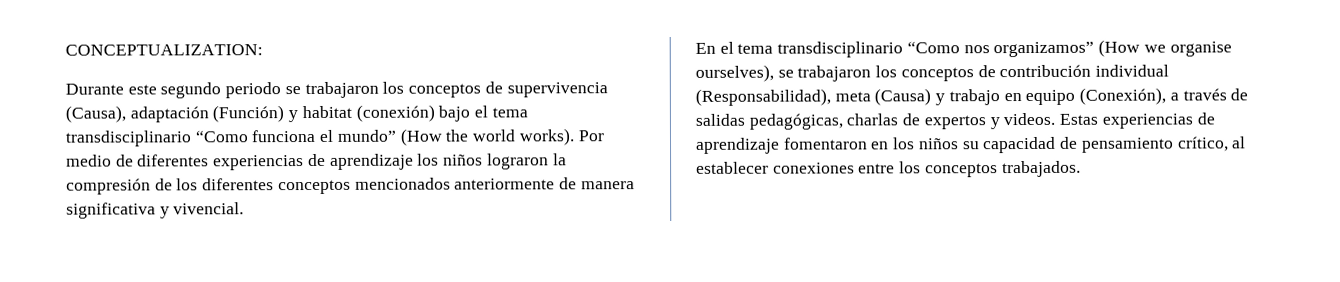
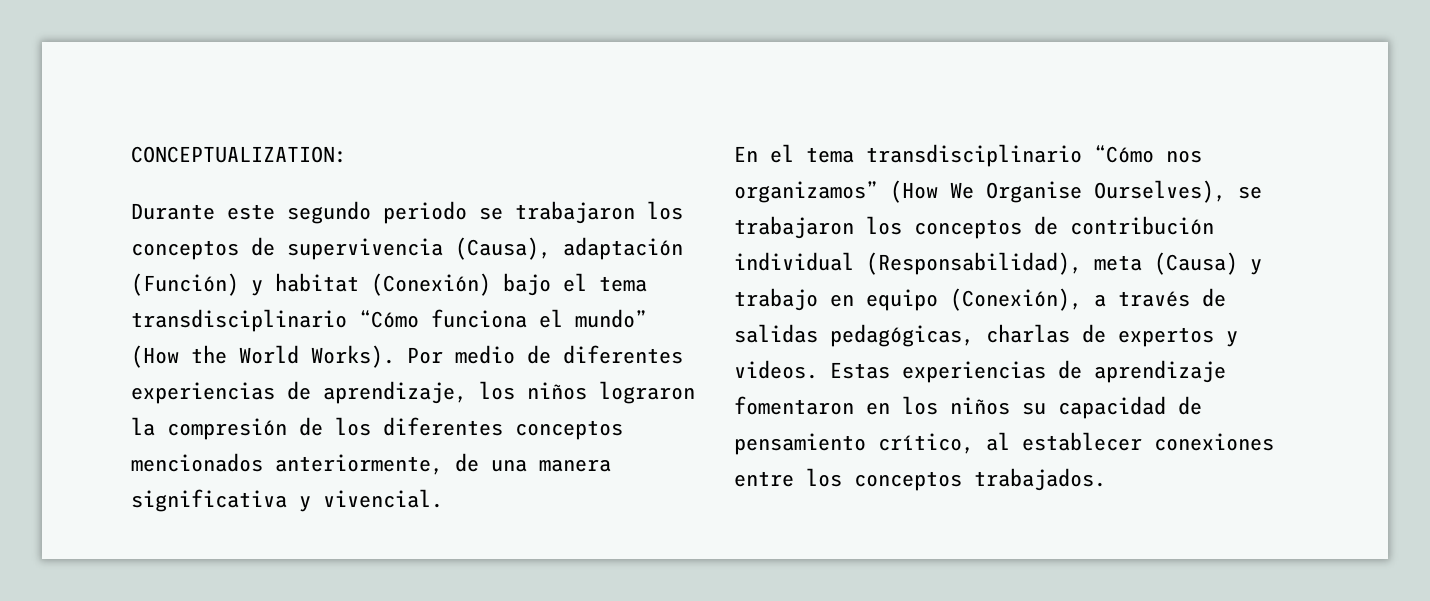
- Durante este segundo periodo se trabajaron los conceptos de supervivencia (Causa), adaptación (Función) y habitat (conexión) bajo el tema transdisciplinario “Como funciona el mundo” (How the world works).
+ Durante este segundo periodo se trabajaron los conceptos de supervivencia (Causa), adaptación (Función) y habitat (Conexión) bajo el tema transdisciplinario “Cómo funciona el mundo” (How the World Works).
- Por medio de diferentes experiencias de aprendizaje los niños lograron la compresión de los diferentes conceptos mencionados anteriormente de manera significativa y vivencial.
+ Por medio de diferentes experiencias de aprendizaje, los niños lograron la compresión de los diferentes conceptos mencionados anteriormente, de una manera significativa y vivencial.
- En el tema transdisciplinario “Como nos organizamos” (How we organise ourselves), se trabajaron los conceptos de contribución individual (Responsabilidad), meta (Causa) y trabajo en equipo (Conexión), a través de salidas pedagógicas, charlas de expertos y videos.
+ En el tema transdisciplinario “Cómo nos organizamos” (How We Organise Ourselves), se trabajaron los conceptos de contribución individual (Responsabilidad), meta (Causa) y trabajo en equipo (Conexión), a través de salidas pedagógicas, charlas de expertos y videos.

